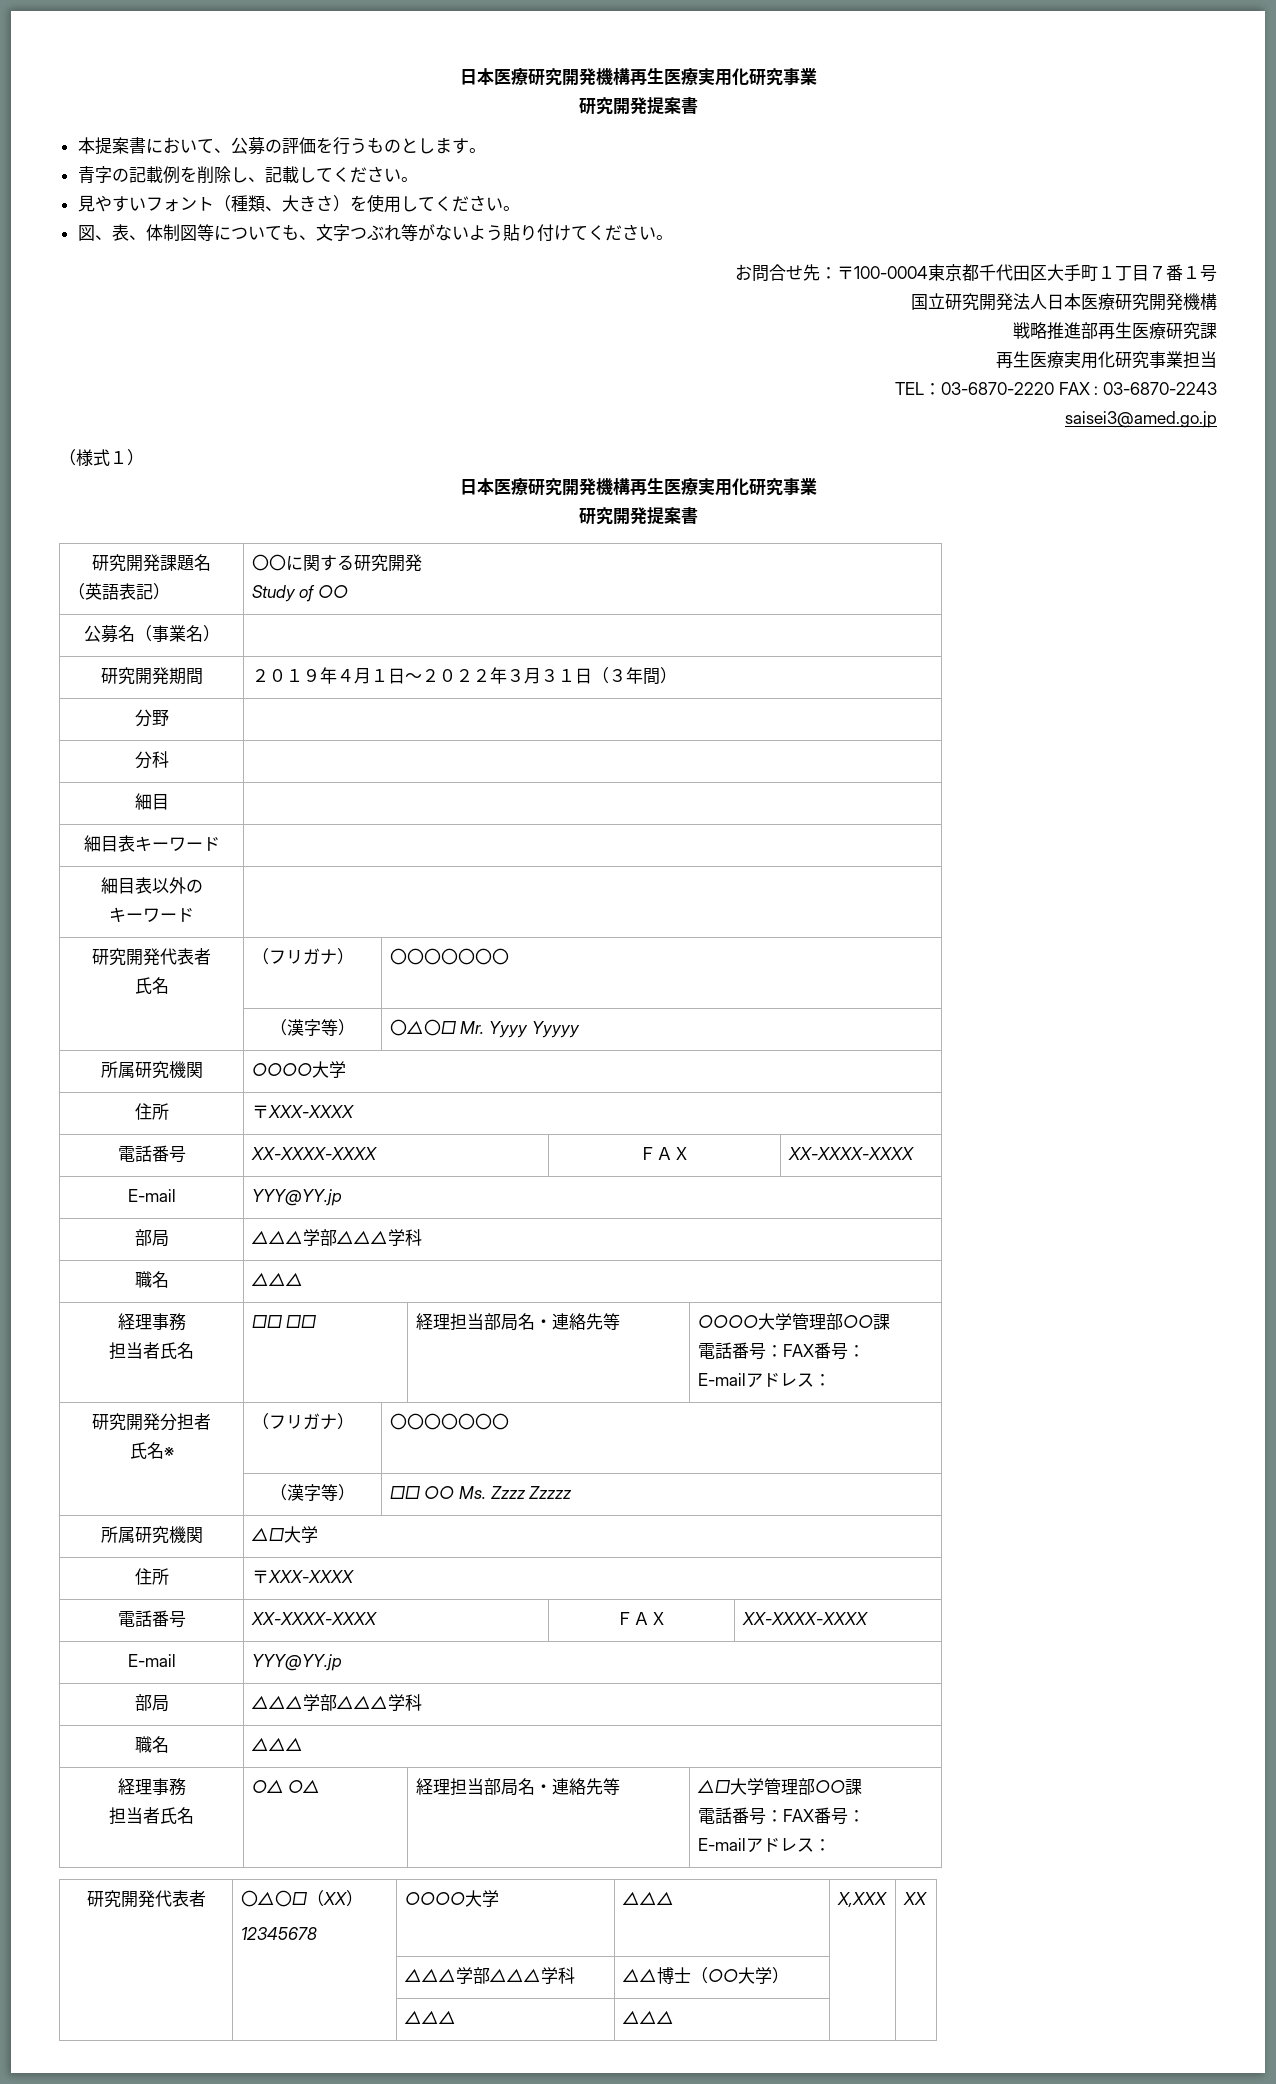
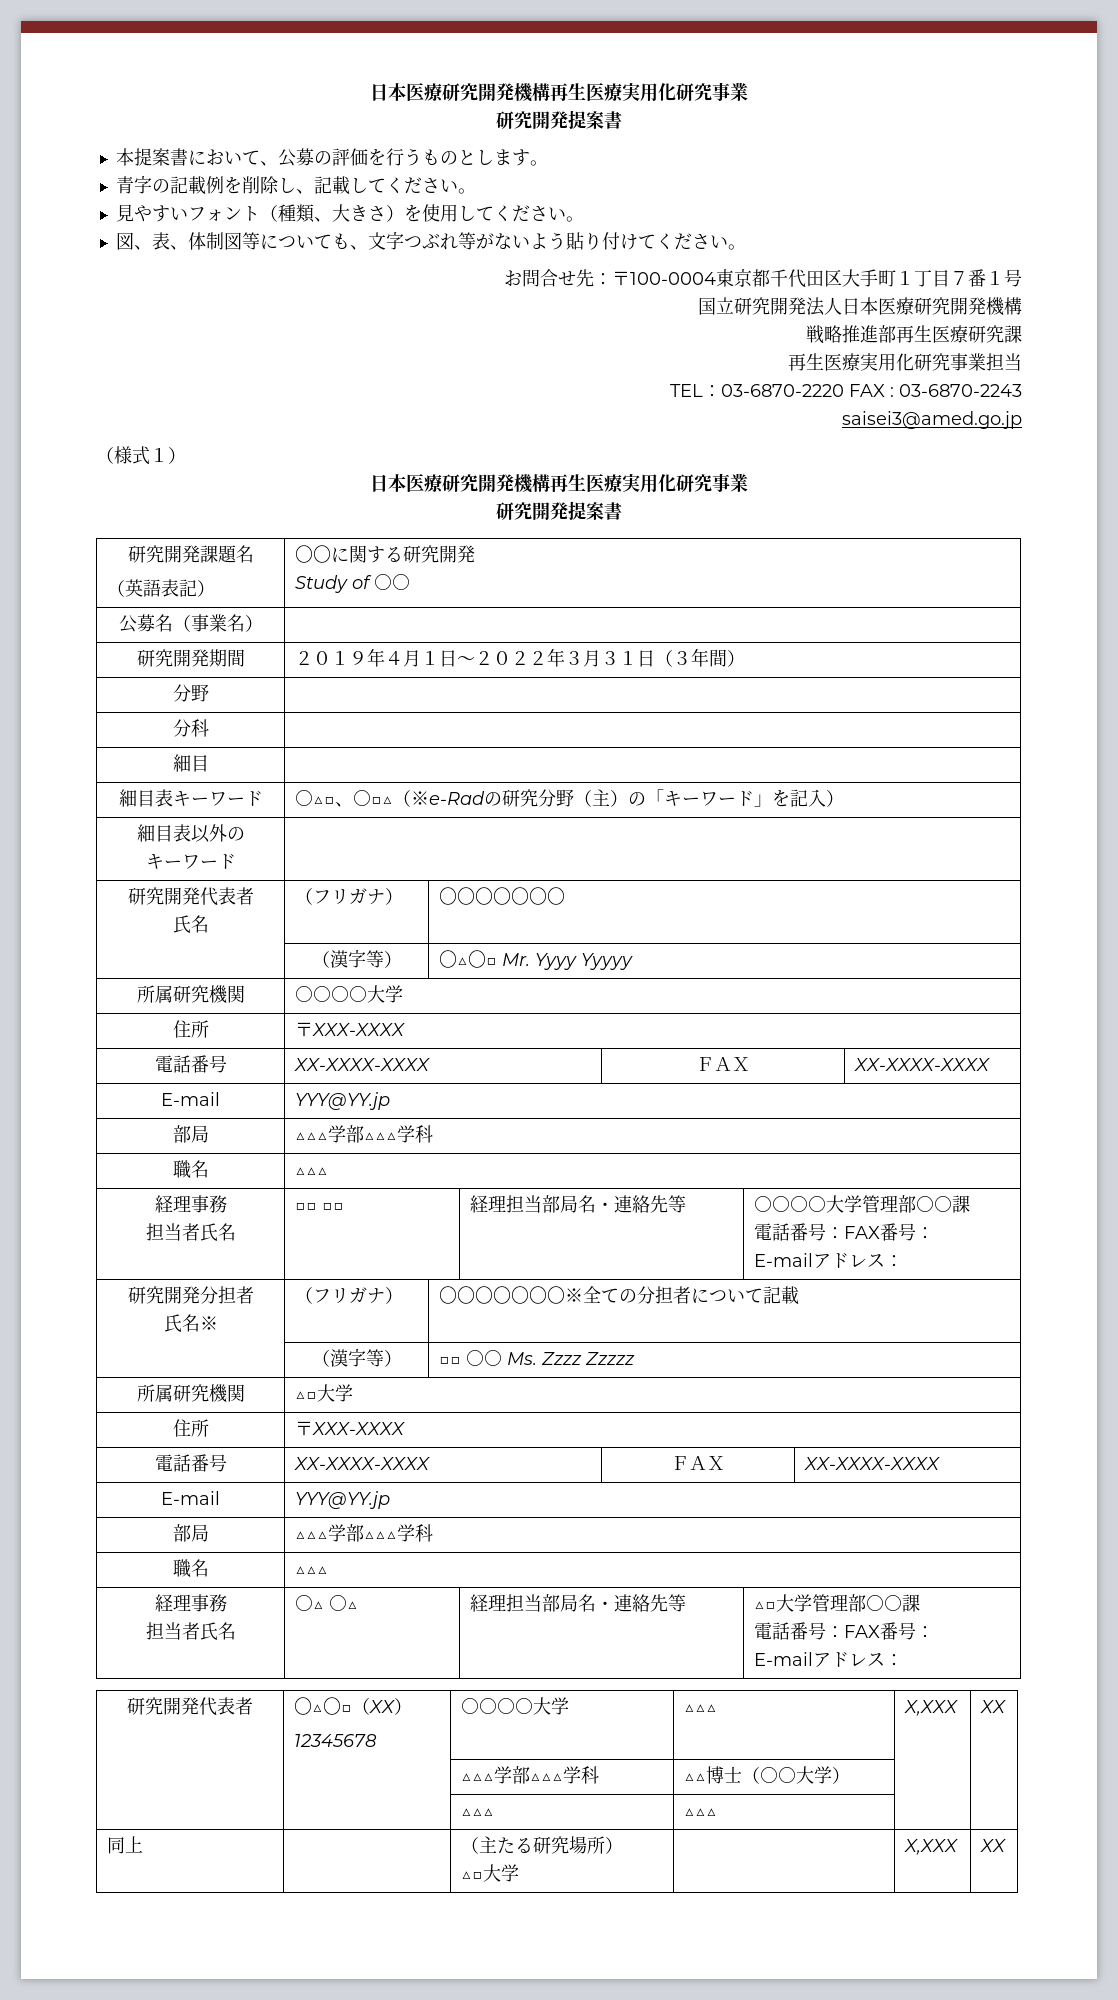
- 細目表キーワード |
+ 細目表キーワード | ○△□、○□△（※e-Radの研究分野（主）の「キーワード」を記入）
  研究開発分担者
- 氏名※ | （フリガナ） | 〇〇〇〇〇〇〇
+ 氏名※ | （フリガナ） | 〇〇〇〇〇〇〇※全ての分担者について記載
+ 同上 | | （主たる研究場所）
+ △□大学 | | X,XXX | XX

